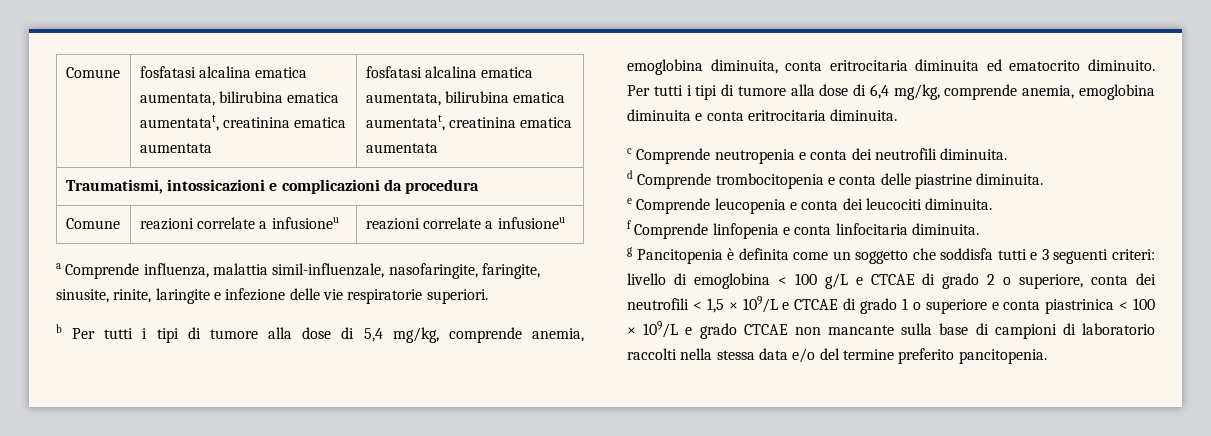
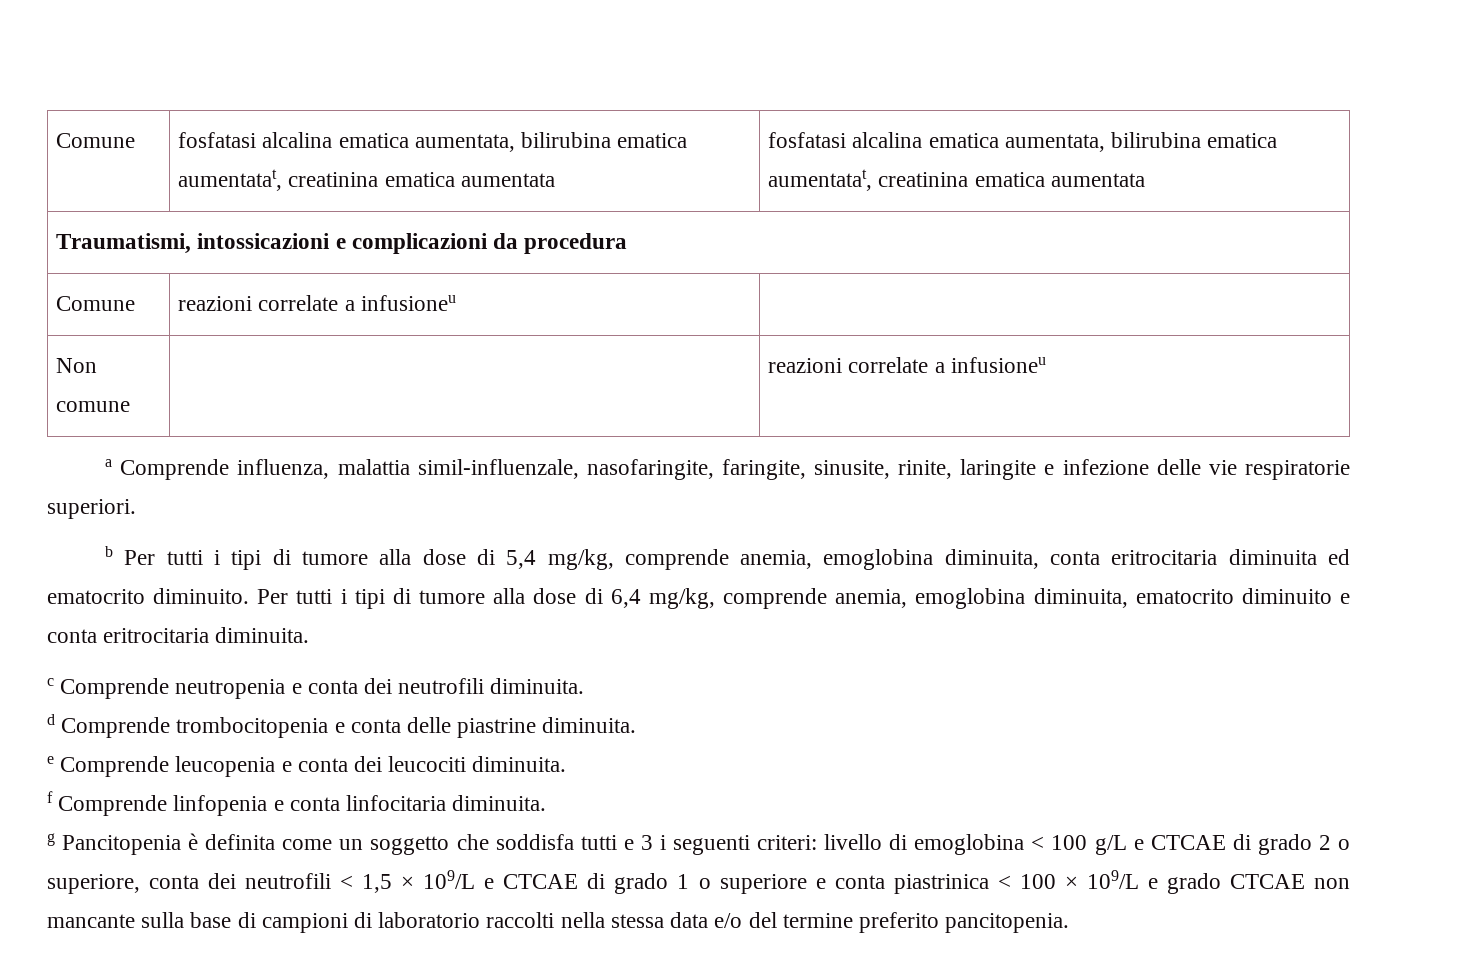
- Comune | reazioni correlate a infusioneu | reazioni correlate a infusioneu
+ Comune | reazioni correlate a infusioneu |
+ Non comune | | reazioni correlate a infusioneu
- Per tutti i tipi di tumore alla dose di 6,4 mg/kg, comprende anemia, emoglobina diminuita e conta eritrocitaria diminuita.
+ Per tutti i tipi di tumore alla dose di 6,4 mg/kg, comprende anemia, emoglobina diminuita, ematocrito diminuito e conta eritrocitaria diminuita.
- g Pancitopenia è definita come un soggetto che soddisfa tutti e 3 seguenti criteri:
+ g Pancitopenia è definita come un soggetto che soddisfa tutti e 3 i seguenti criteri:

